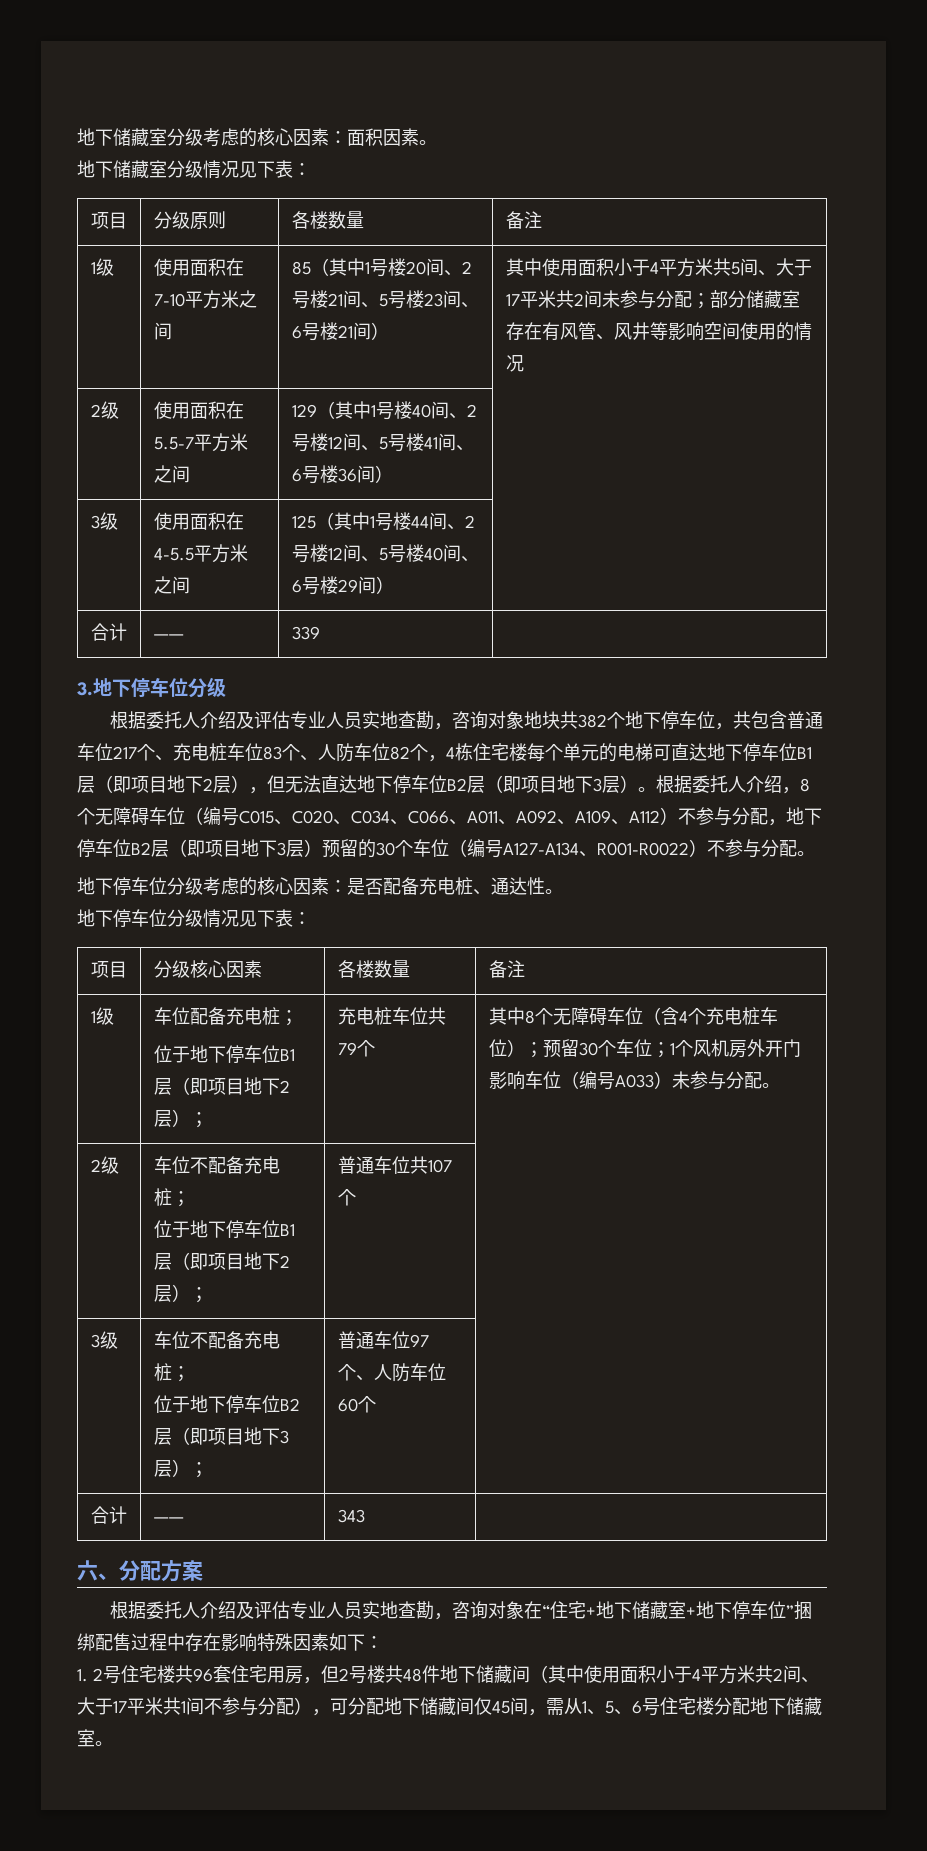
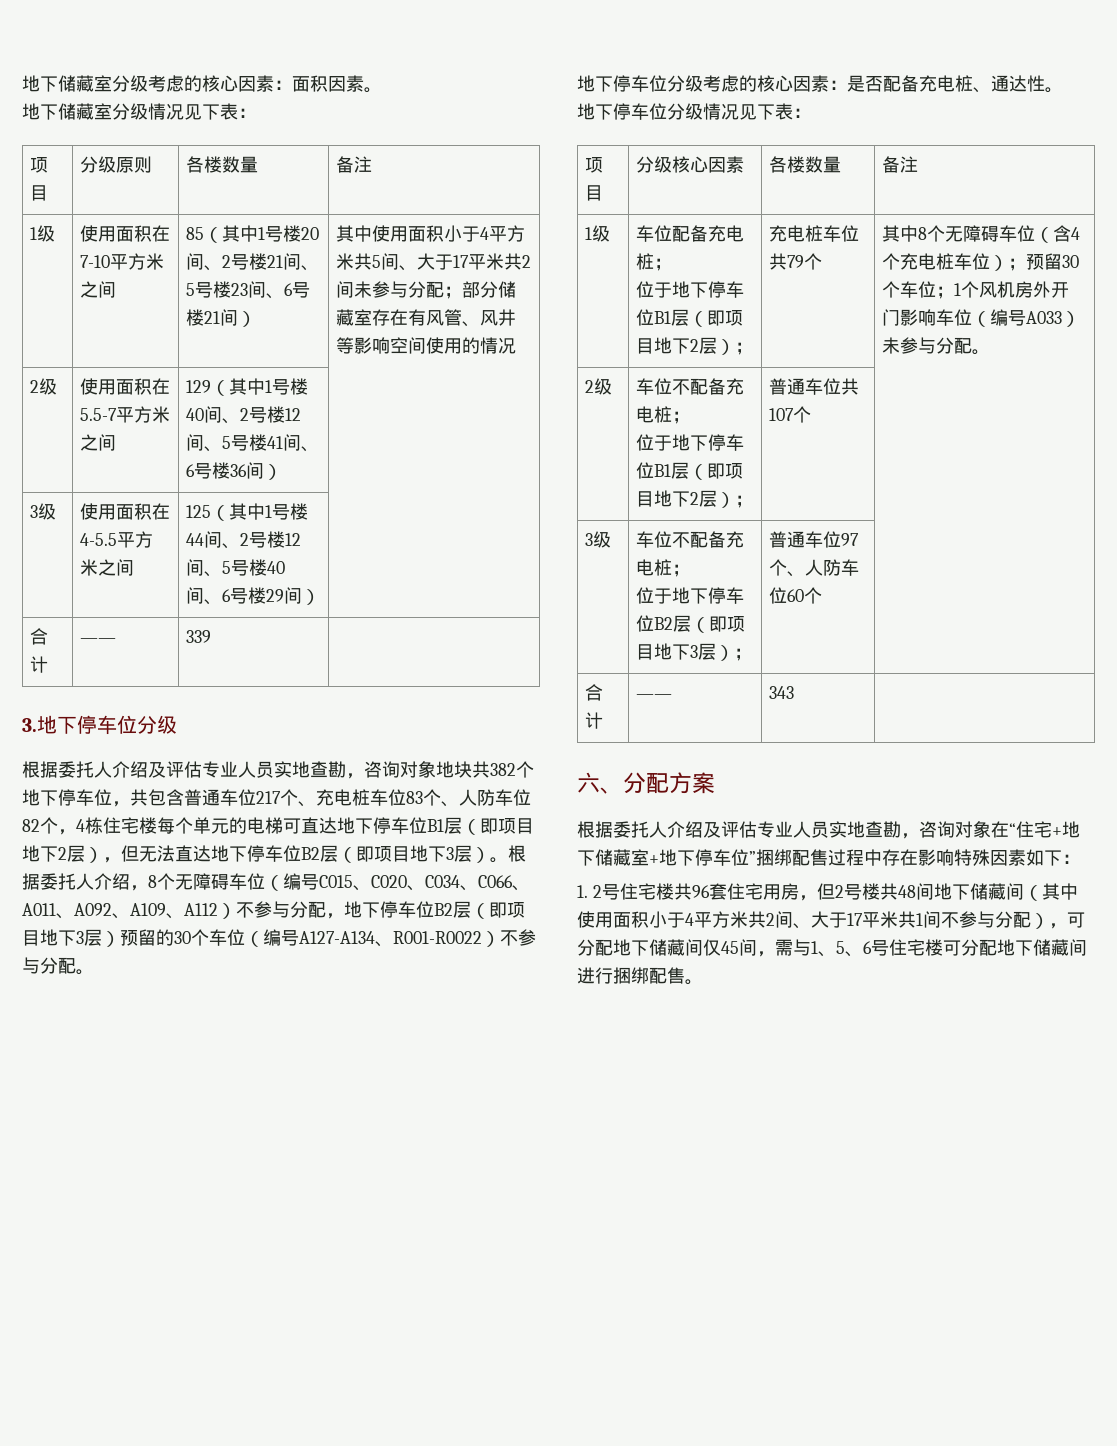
- 1. 2号住宅楼共96套住宅用房，但2号楼共48件地下储藏间（其中使用面积小于4平方米共2间、大于17平米共1间不参与分配），可分配地下储藏间仅45间，需从1、5、6号住宅楼分配地下储藏室。
+ 1. 2号住宅楼共96套住宅用房，但2号楼共48间地下储藏间（其中使用面积小于4平方米共2间、大于17平米共1间不参与分配），可分配地下储藏间仅45间，需与1、5、6号住宅楼可分配地下储藏间进行捆绑配售。

